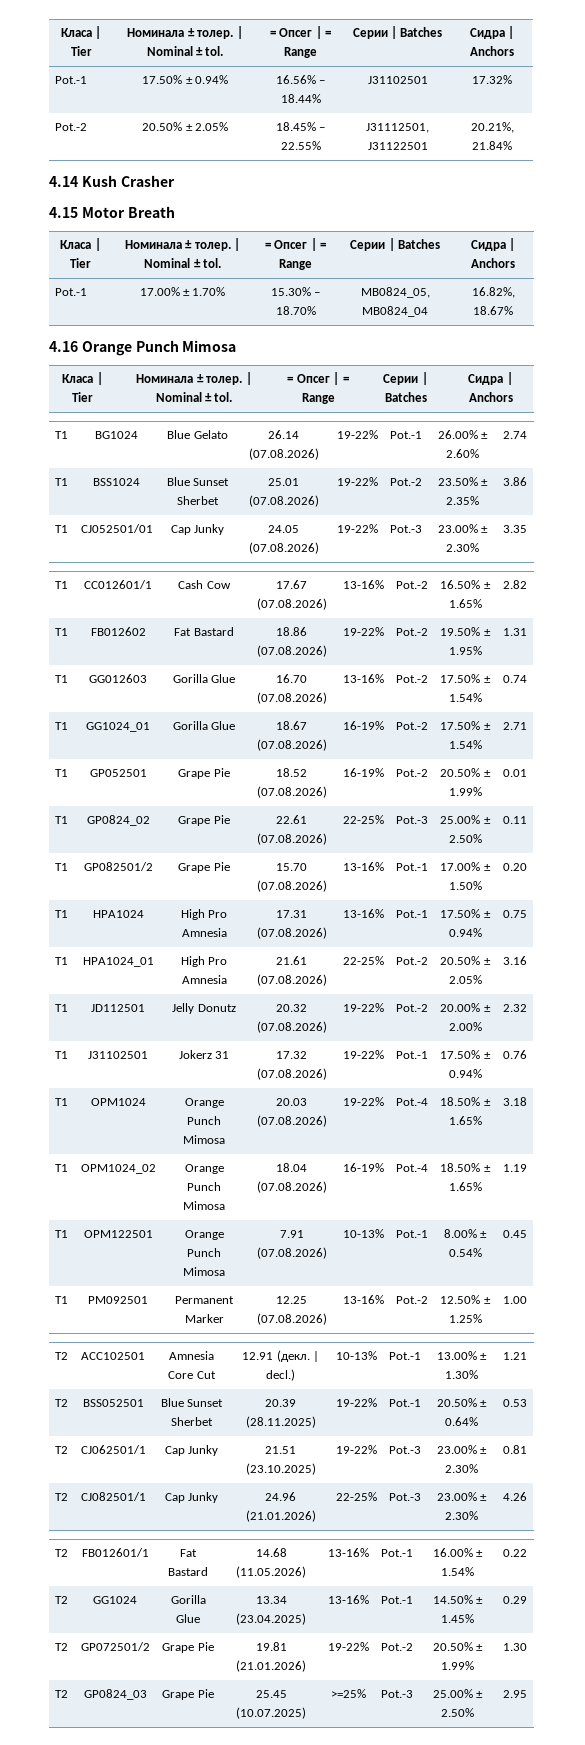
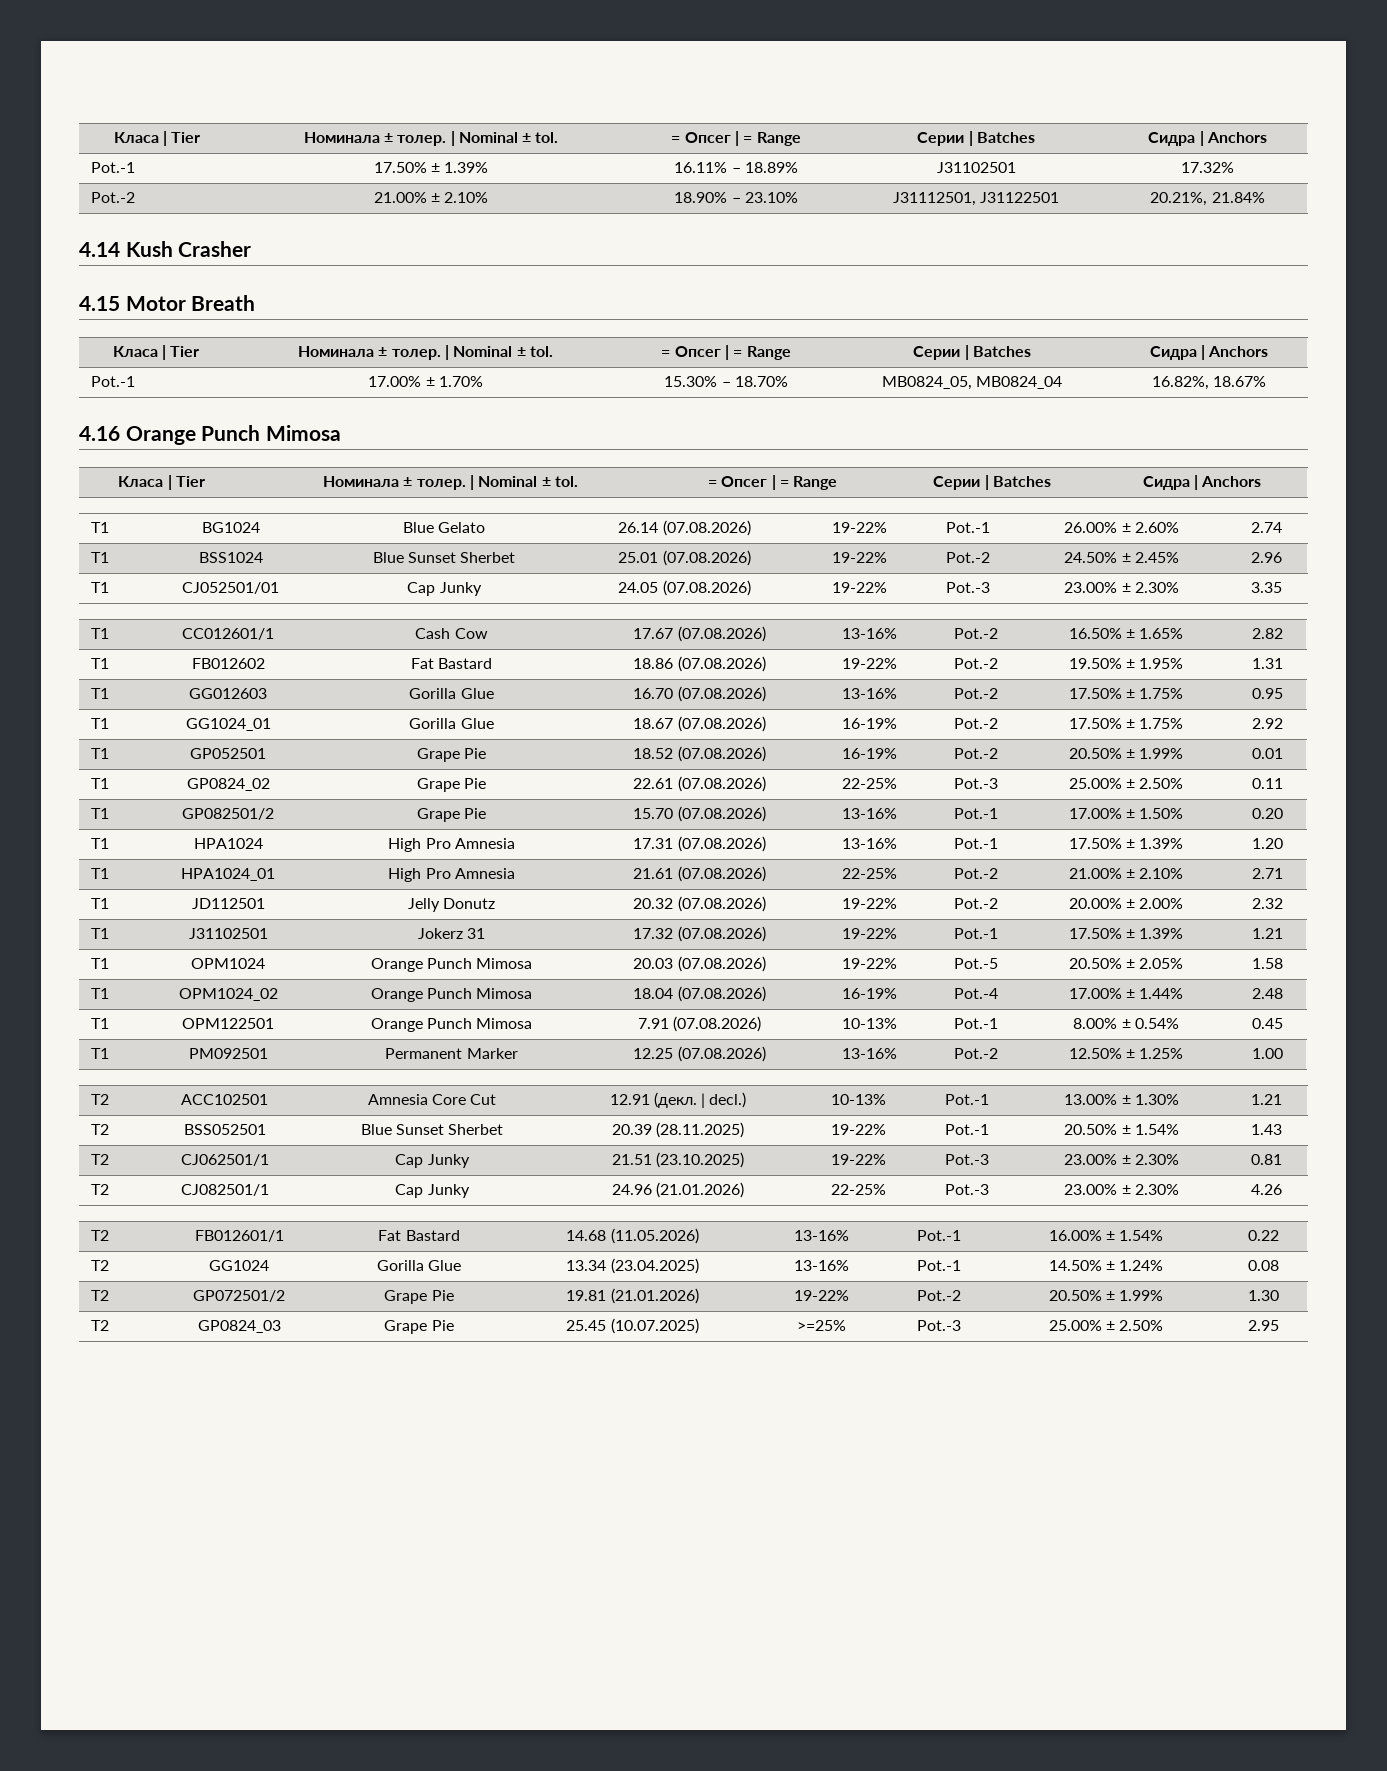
- Pot.-1 | 17.50% ± 0.94% | 16.56% – 18.44% | J31102501 | 17.32%
+ Pot.-1 | 17.50% ± 1.39% | 16.11% – 18.89% | J31102501 | 17.32%
- Pot.-2 | 20.50% ± 2.05% | 18.45% – 22.55% | J31112501, J31122501 | 20.21%, 21.84%
+ Pot.-2 | 21.00% ± 2.10% | 18.90% – 23.10% | J31112501, J31122501 | 20.21%, 21.84%
- Т1 | BSS1024 | Blue Sunset Sherbet | 25.01 (07.08.2026) | 19-22% | Pot.-2 | 23.50% ± 2.35% | 3.86
+ Т1 | BSS1024 | Blue Sunset Sherbet | 25.01 (07.08.2026) | 19-22% | Pot.-2 | 24.50% ± 2.45% | 2.96
- Т1 | GG012603 | Gorilla Glue | 16.70 (07.08.2026) | 13-16% | Pot.-2 | 17.50% ± 1.54% | 0.74
+ Т1 | GG012603 | Gorilla Glue | 16.70 (07.08.2026) | 13-16% | Pot.-2 | 17.50% ± 1.75% | 0.95
- Т1 | GG1024_01 | Gorilla Glue | 18.67 (07.08.2026) | 16-19% | Pot.-2 | 17.50% ± 1.54% | 2.71
+ Т1 | GG1024_01 | Gorilla Glue | 18.67 (07.08.2026) | 16-19% | Pot.-2 | 17.50% ± 1.75% | 2.92
- Т1 | HPA1024 | High Pro Amnesia | 17.31 (07.08.2026) | 13-16% | Pot.-1 | 17.50% ± 0.94% | 0.75
+ Т1 | HPA1024 | High Pro Amnesia | 17.31 (07.08.2026) | 13-16% | Pot.-1 | 17.50% ± 1.39% | 1.20
- Т1 | HPA1024_01 | High Pro Amnesia | 21.61 (07.08.2026) | 22-25% | Pot.-2 | 20.50% ± 2.05% | 3.16
+ Т1 | HPA1024_01 | High Pro Amnesia | 21.61 (07.08.2026) | 22-25% | Pot.-2 | 21.00% ± 2.10% | 2.71
- Т1 | J31102501 | Jokerz 31 | 17.32 (07.08.2026) | 19-22% | Pot.-1 | 17.50% ± 0.94% | 0.76
+ Т1 | J31102501 | Jokerz 31 | 17.32 (07.08.2026) | 19-22% | Pot.-1 | 17.50% ± 1.39% | 1.21
- Т1 | OPM1024 | Orange Punch Mimosa | 20.03 (07.08.2026) | 19-22% | Pot.-4 | 18.50% ± 1.65% | 3.18
+ Т1 | OPM1024 | Orange Punch Mimosa | 20.03 (07.08.2026) | 19-22% | Pot.-5 | 20.50% ± 2.05% | 1.58
- Т1 | OPM1024_02 | Orange Punch Mimosa | 18.04 (07.08.2026) | 16-19% | Pot.-4 | 18.50% ± 1.65% | 1.19
+ Т1 | OPM1024_02 | Orange Punch Mimosa | 18.04 (07.08.2026) | 16-19% | Pot.-4 | 17.00% ± 1.44% | 2.48
- Т2 | BSS052501 | Blue Sunset Sherbet | 20.39 (28.11.2025) | 19-22% | Pot.-1 | 20.50% ± 0.64% | 0.53
+ Т2 | BSS052501 | Blue Sunset Sherbet | 20.39 (28.11.2025) | 19-22% | Pot.-1 | 20.50% ± 1.54% | 1.43
- Т2 | GG1024 | Gorilla Glue | 13.34 (23.04.2025) | 13-16% | Pot.-1 | 14.50% ± 1.45% | 0.29
+ Т2 | GG1024 | Gorilla Glue | 13.34 (23.04.2025) | 13-16% | Pot.-1 | 14.50% ± 1.24% | 0.08

